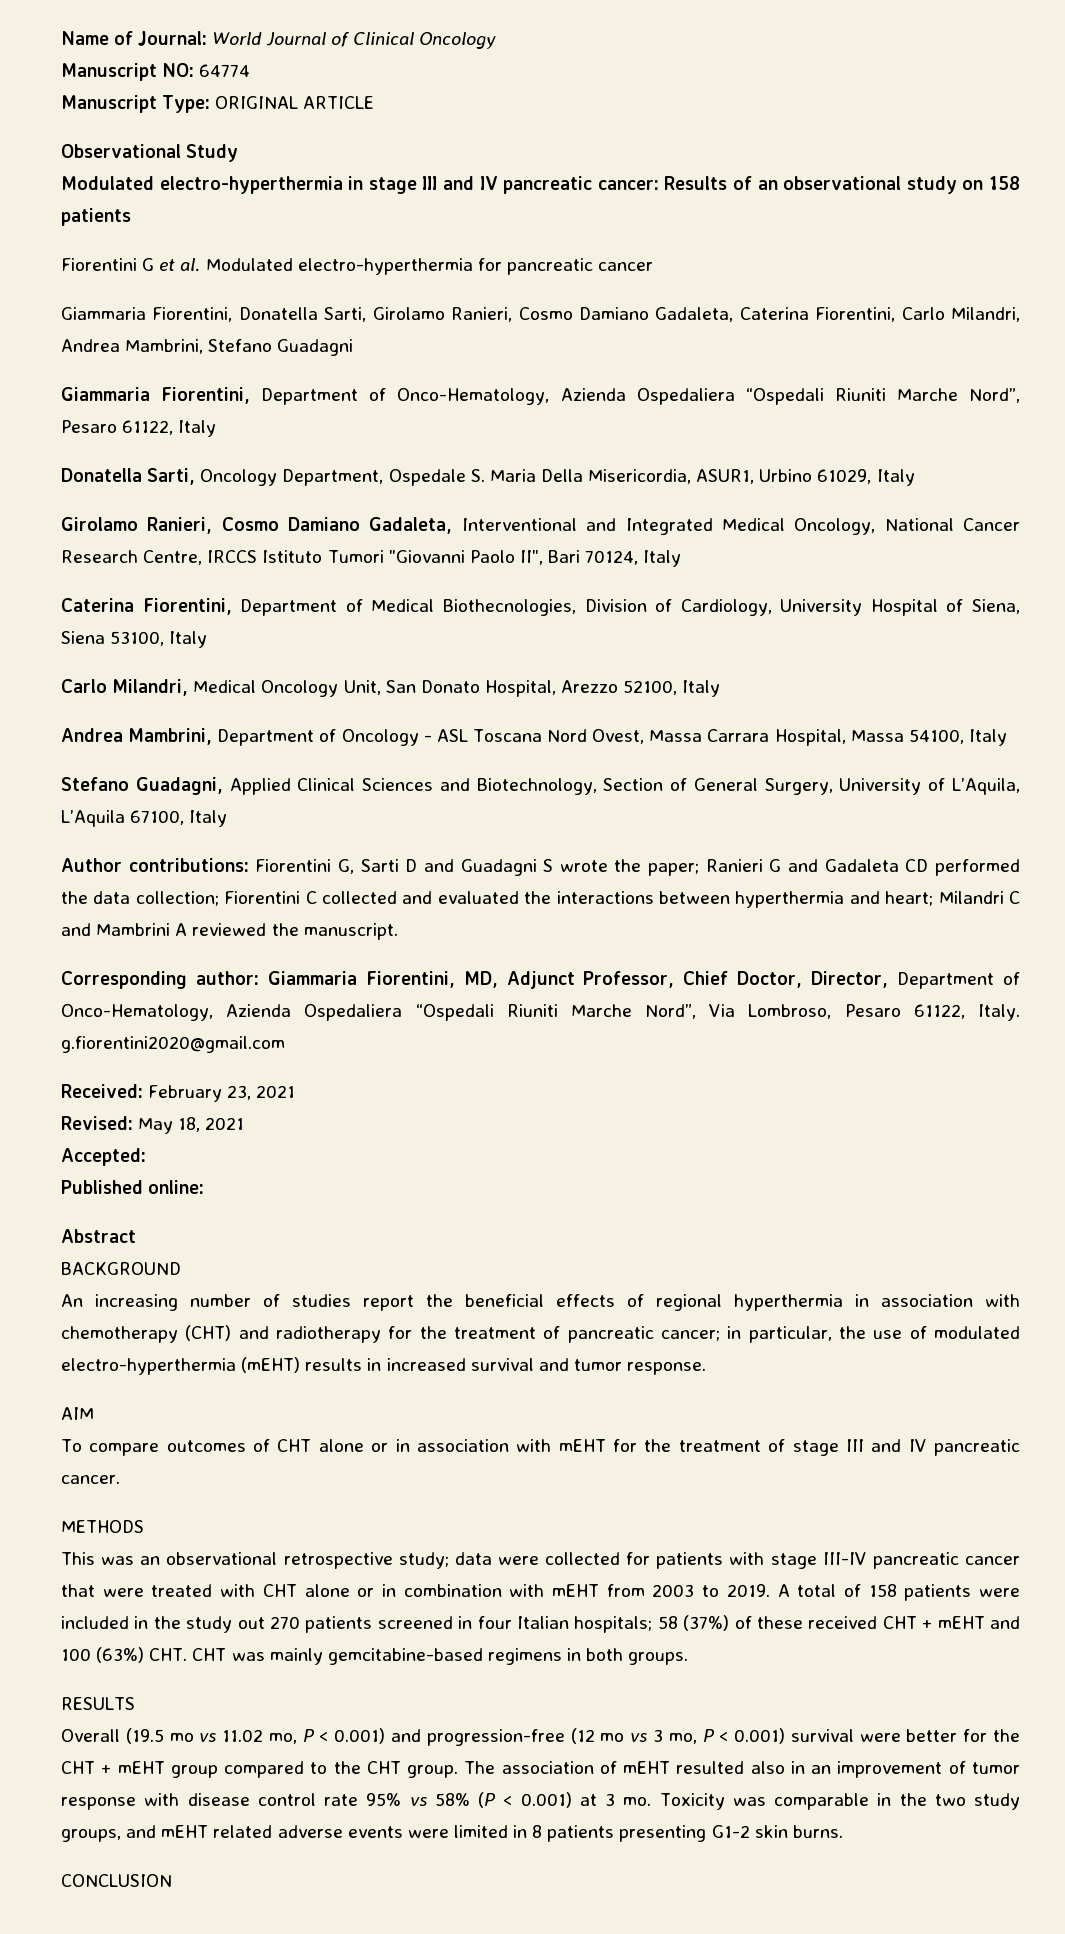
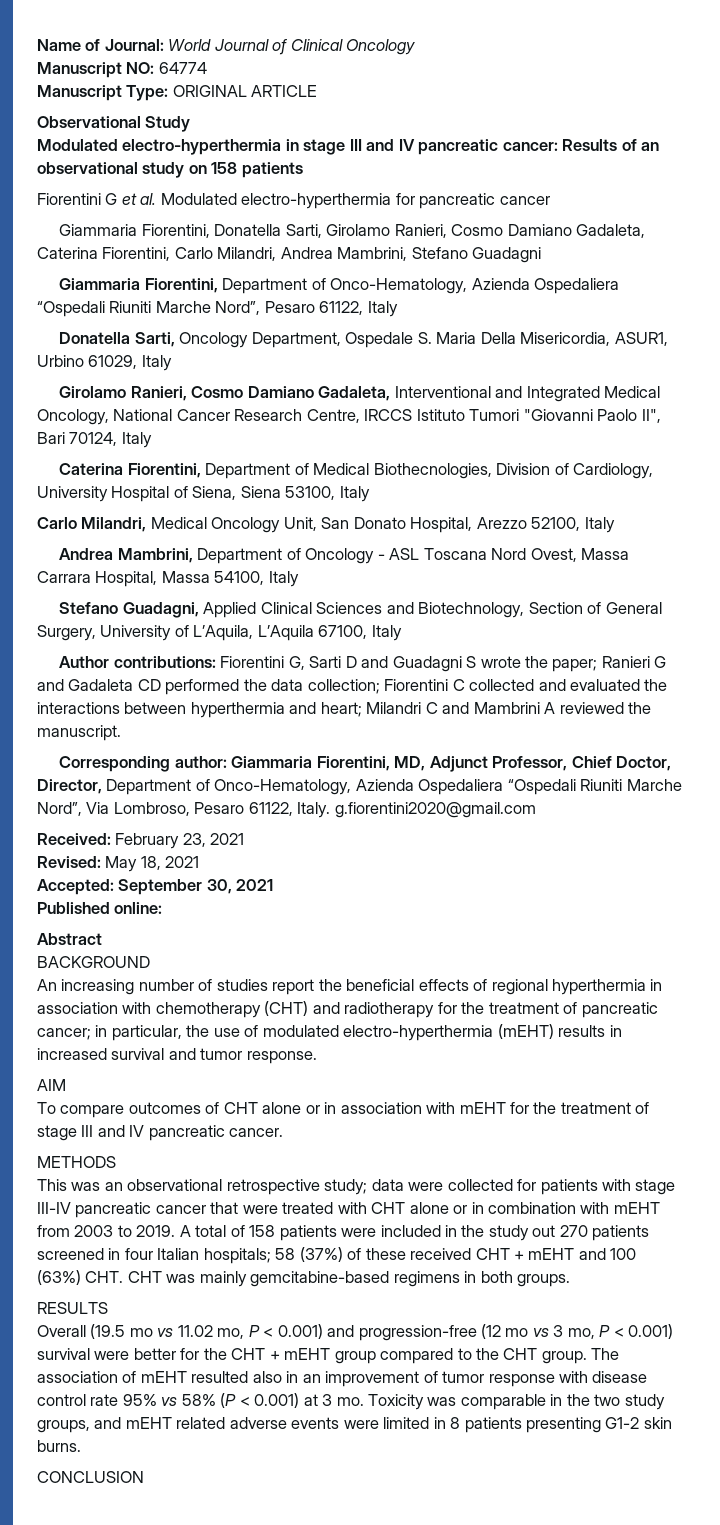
- Accepted:
+ Accepted: September 30, 2021

